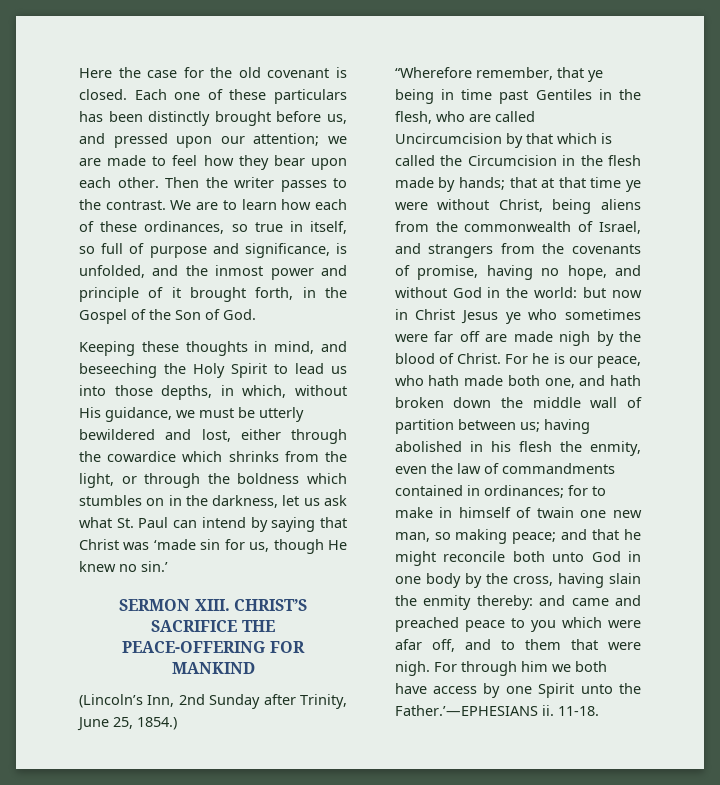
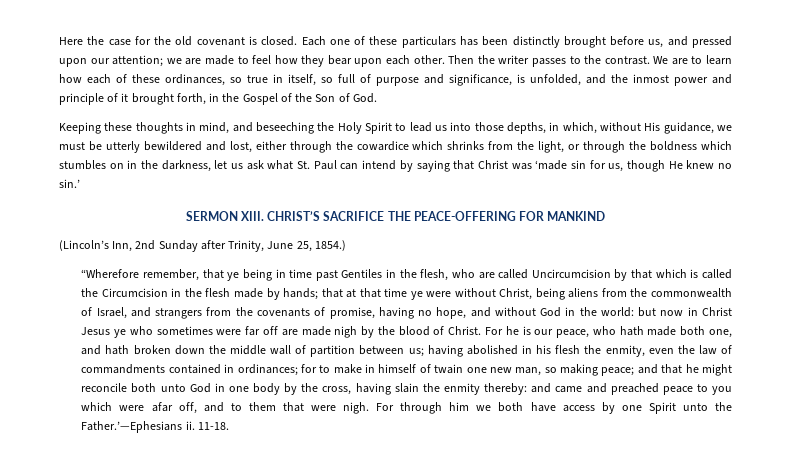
- For through him we both have access by one Spirit unto the Father.’—EPHESIANS ii.
+ For through him we both have access by one Spirit unto the Father.’—Ephesians ii.

